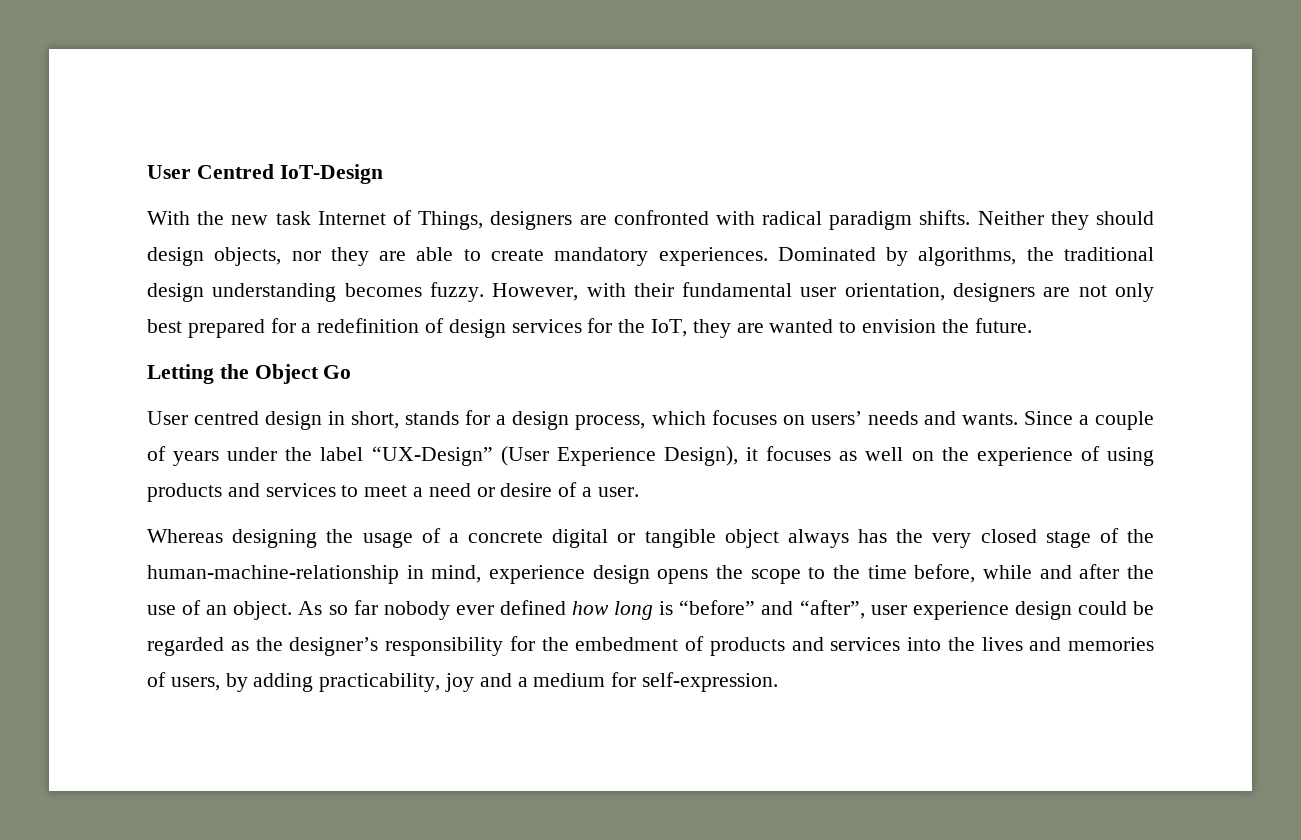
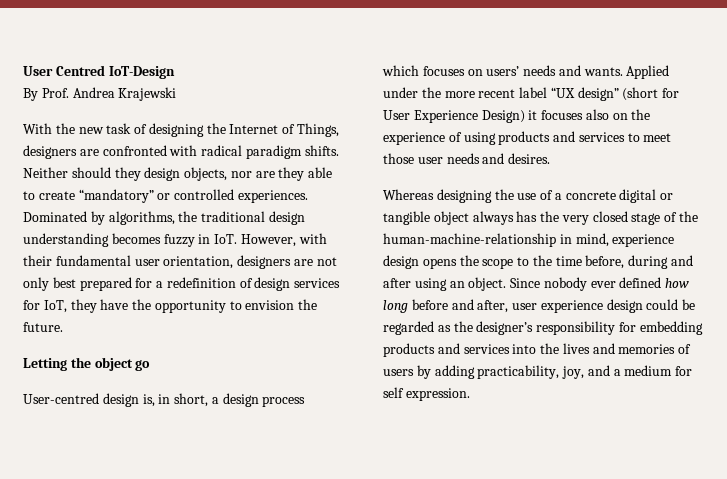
+ By Prof. Andrea Krajewski
- With the new task Internet of Things, designers are confronted with radical paradigm shifts.
+ With the new task of designing the Internet of Things, designers are confronted with radical paradigm shifts.
- Neither they should design objects, nor they are able to create mandatory experiences.
+ Neither should they design objects, nor are they able to create “mandatory” or controlled experiences.
- Dominated by algorithms, the traditional design understanding becomes fuzzy. However, with their fundamental user orientation, designers are not only best prepared for a redefinition of design services for the IoT, they are wanted to envision the future.
+ Dominated by algorithms, the traditional design understanding becomes fuzzy in IoT. However, with their fundamental user orientation, designers are not only best prepared for a redefinition of design services for IoT, they have the opportunity to envision the future.
- Letting the Object Go
- User centred design in short, stands for a design process, which focuses on users’ needs and wants.
+ Letting the object go
+ User-centred design is, in short, a design process which focuses on users’ needs and wants.
- Since a couple of years under the label “UX-Design” (User Experience Design), it focuses as well on the experience of using products and services to meet a need or desire of a user.
+ Applied under the more recent label “UX design” (short for User Experience Design) it focuses also on the experience of using products and services to meet those user needs and desires.
- Whereas designing the usage of a concrete digital or tangible object always has the very closed stage of the human-machine-relationship in mind, experience design opens the scope to the time before, while and after the use of an object. As so far nobody ever defined how long is “before” and “after”, user experience design could be regarded as the designer’s responsibility for the embedment of products and services into the lives and memories of users, by adding practicability, joy and a medium for self-expression.
+ Whereas designing the use of a concrete digital or tangible object always has the very closed stage of the human-machine-relationship in mind, experience design opens the scope to the time before, during and after using an object. Since nobody ever defined how long before and after, user experience design could be regarded as the designer’s responsibility for embedding products and services into the lives and memories of users by adding practicability, joy, and a medium for self expression.

